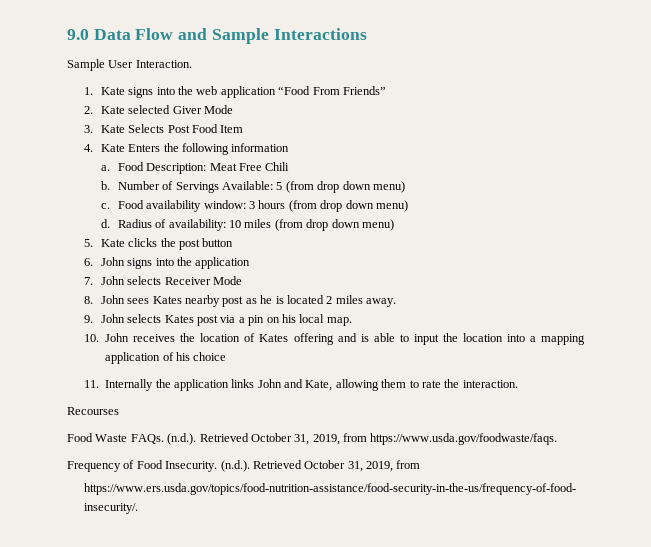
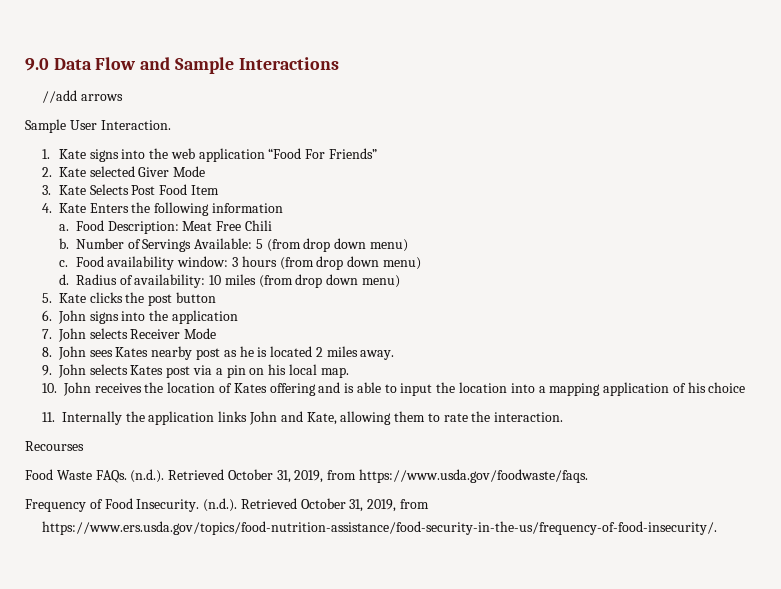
+ //add arrows
- 1. Kate signs into the web application “Food From Friends”
+ 1. Kate signs into the web application “Food For Friends”

